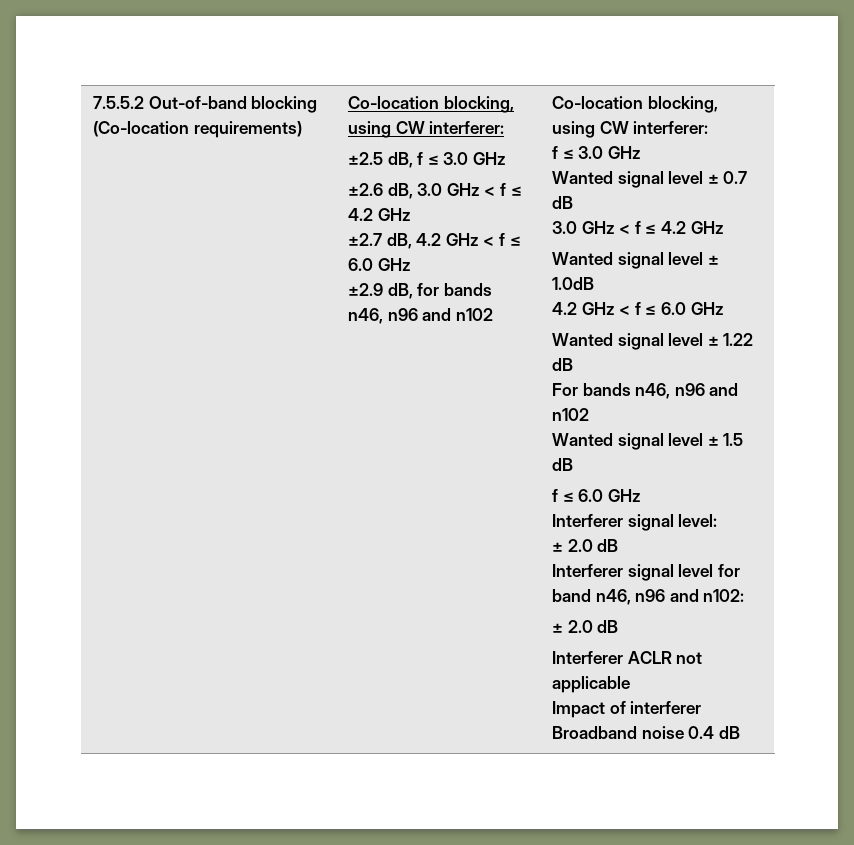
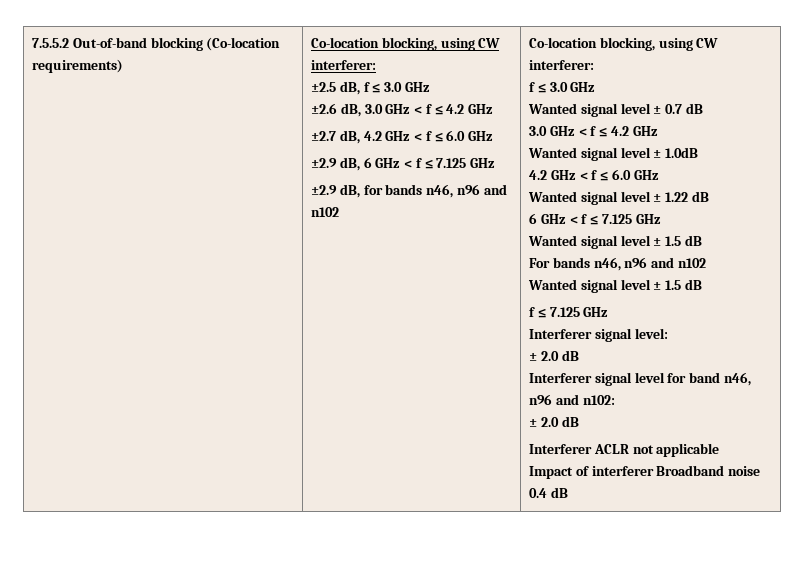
+ ±2.9 dB, 6 GHz < f ≤ 7.125 GHz
  Wanted signal level ± 1.22 dB
+ 6 GHz < f ≤ 7.125 GHz
+ Wanted signal level ± 1.5 dB
  For bands n46, n96 and n102
  Wanted signal level ± 1.5 dB
- f ≤ 6.0 GHz
+ f ≤ 7.125 GHz

